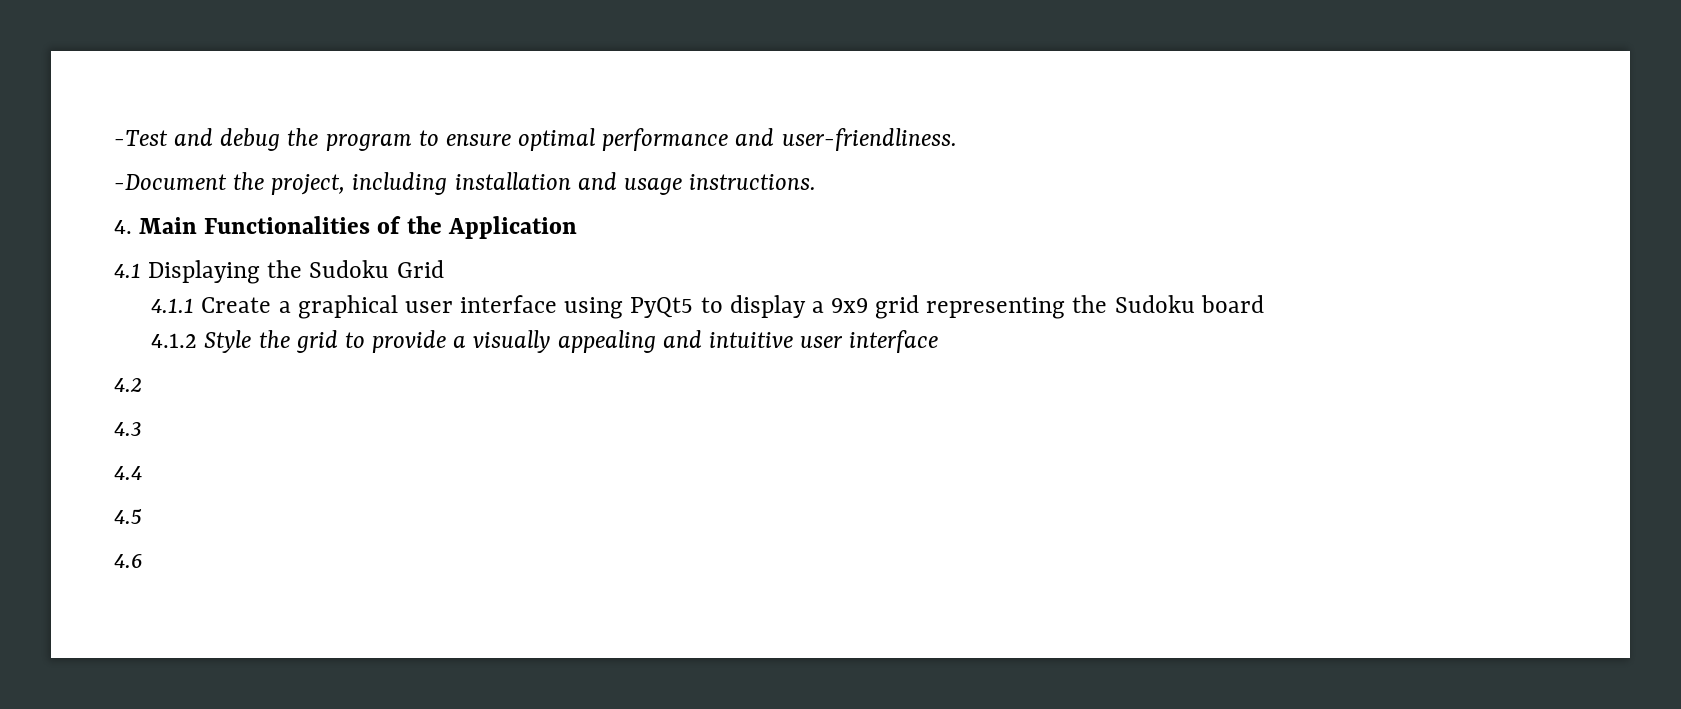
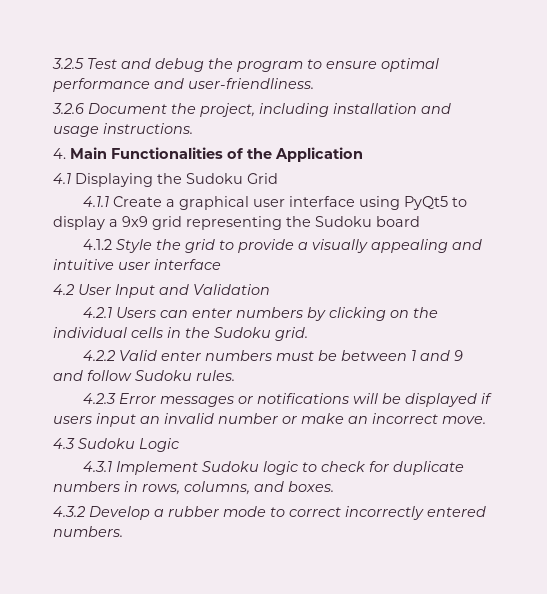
- -Test and debug the program to ensure optimal performance and user-friendliness.
+ 3.2.5 Test and debug the program to ensure optimal performance and user-friendliness.
- -Document the project, including installation and usage instructions.
+ 3.2.6 Document the project, including installation and usage instructions.
- 4.2
- 4.3
- 4.4
- 4.5
- 4.6
+ 4.2 User Input and Validation
+ 4.2.1 Users can enter numbers by clicking on the individual cells in the Sudoku grid.
+ 4.2.2 Valid enter numbers must be between 1 and 9 and follow Sudoku rules.
+ 4.2.3 Error messages or notifications will be displayed if users input an invalid number or make an incorrect move.
+ 4.3 Sudoku Logic
+ 4.3.1 Implement Sudoku logic to check for duplicate numbers in rows, columns, and boxes.
+ 4.3.2 Develop a rubber mode to correct incorrectly entered numbers.

